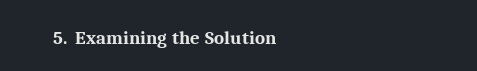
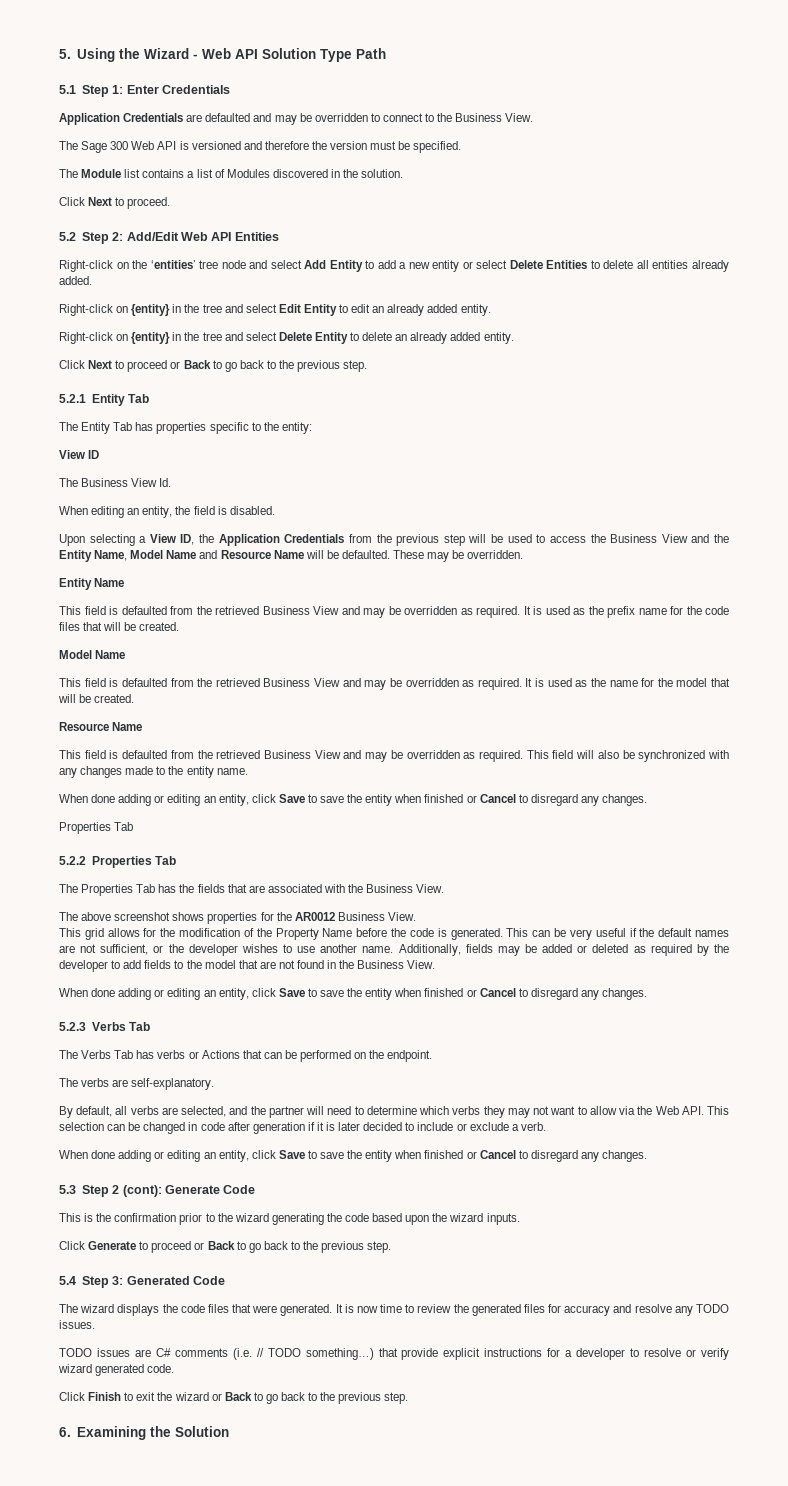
- 5. Examining the Solution
+ 5. Using the Wizard - Web API Solution Type Path
+ 5.1 Step 1: Enter Credentials
+ Application Credentials are defaulted and may be overridden to connect to the Business View.
+ The Sage 300 Web API is versioned and therefore the version must be specified.
+ The Module list contains a list of Modules discovered in the solution.
+ Click Next to proceed.
+ 5.2 Step 2: Add/Edit Web API Entities
+ Right-click on the ‘entities’ tree node and select Add Entity to add a new entity or select Delete Entities to delete all entities already added.
+ Right-click on {entity} in the tree and select Edit Entity to edit an already added entity.
+ Right-click on {entity} in the tree and select Delete Entity to delete an already added entity.
+ Click Next to proceed or Back to go back to the previous step.
+ 5.2.1 Entity Tab
+ The Entity Tab has properties specific to the entity:
+ View ID
+ The Business View Id.
+ When editing an entity, the field is disabled.
+ Upon selecting a View ID, the Application Credentials from the previous step will be used to access the Business View and the Entity Name, Model Name and Resource Name will be defaulted. These may be overridden.
+ Entity Name
+ This field is defaulted from the retrieved Business View and may be overridden as required. It is used as the prefix name for the code files that will be created.
+ Model Name
+ This field is defaulted from the retrieved Business View and may be overridden as required. It is used as the name for the model that will be created.
+ Resource Name
+ This field is defaulted from the retrieved Business View and may be overridden as required. This field will also be synchronized with any changes made to the entity name.
+ When done adding or editing an entity, click Save to save the entity when finished or Cancel to disregard any changes.
+ Properties Tab
+ 5.2.2 Properties Tab
+ The Properties Tab has the fields that are associated with the Business View.
+ The above screenshot shows properties for the AR0012 Business View.
+ This grid allows for the modification of the Property Name before the code is generated. This can be very useful if the default names are not sufficient, or the developer wishes to use another name. Additionally, fields may be added or deleted as required by the developer to add fields to the model that are not found in the Business View.
+ When done adding or editing an entity, click Save to save the entity when finished or Cancel to disregard any changes.
+ 5.2.3 Verbs Tab
+ The Verbs Tab has verbs or Actions that can be performed on the endpoint.
+ The verbs are self-explanatory.
+ By default, all verbs are selected, and the partner will need to determine which verbs they may not want to allow via the Web API. This selection can be changed in code after generation if it is later decided to include or exclude a verb.
+ When done adding or editing an entity, click Save to save the entity when finished or Cancel to disregard any changes.
+ 5.3 Step 2 (cont): Generate Code
+ This is the confirmation prior to the wizard generating the code based upon the wizard inputs.
+ Click Generate to proceed or Back to go back to the previous step.
+ 5.4 Step 3: Generated Code
+ The wizard displays the code files that were generated. It is now time to review the generated files for accuracy and resolve any TODO issues.
+ TODO issues are C# comments (i.e. // TODO something…) that provide explicit instructions for a developer to resolve or verify wizard generated code.
+ Click Finish to exit the wizard or Back to go back to the previous step.
+ 6. Examining the Solution

